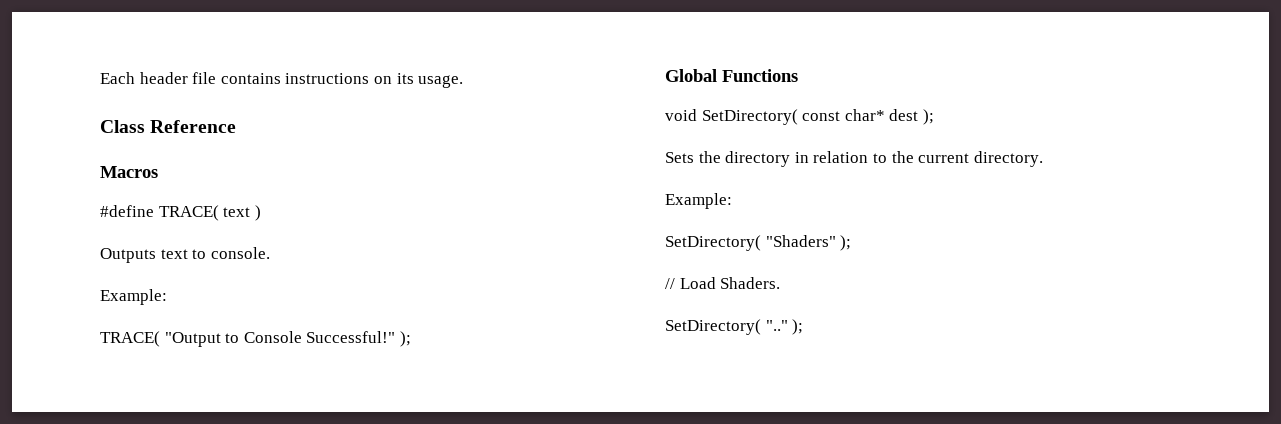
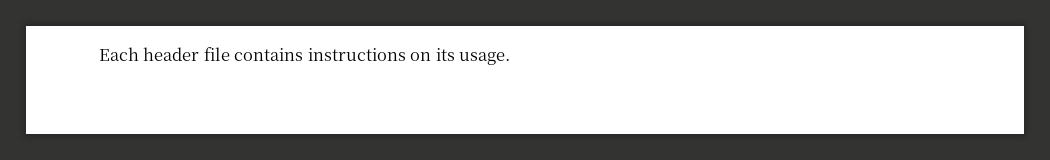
- Class Reference
- Macros
- #define TRACE( text )
- Outputs text to console.
- Example:
- TRACE( "Output to Console Successful!" );
- Global Functions
- void SetDirectory( const char* dest );
- Sets the directory in relation to the current directory.
- Example:
- SetDirectory( "Shaders" );
- // Load Shaders.
- SetDirectory( ".." );

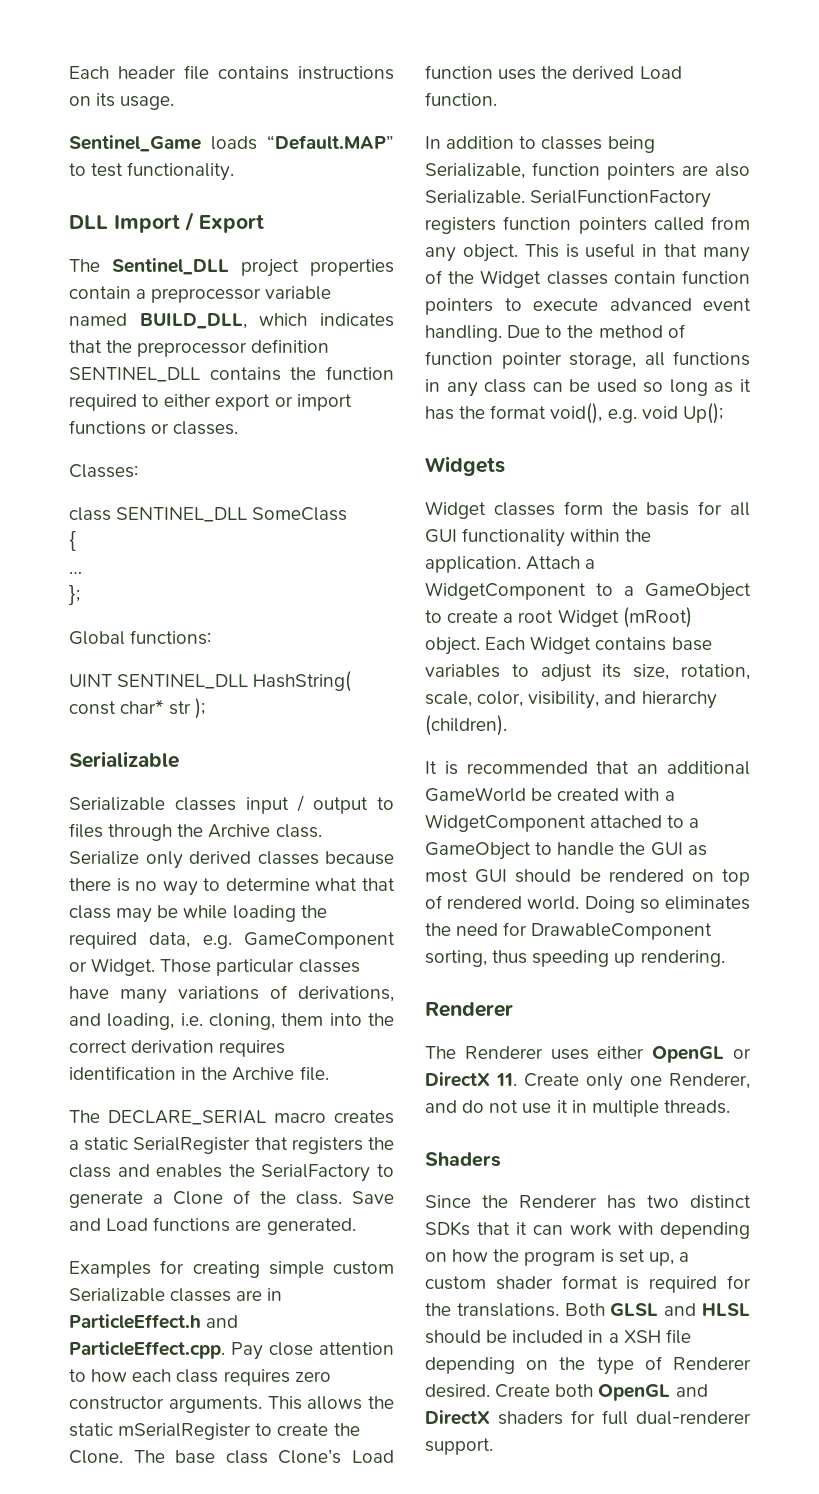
+ Sentinel_Game loads “Default.MAP” to test functionality.
+ DLL Import / Export
+ The Sentinel_DLL project properties contain a preprocessor variable named BUILD_DLL, which indicates that the preprocessor definition SENTINEL_DLL contains the function required to either export or import functions or classes.
+ Classes:
+ class SENTINEL_DLL SomeClass
+ {
+ …
+ };
+ Global functions:
+ UINT SENTINEL_DLL HashString( const char* str );
+ Serializable
+ Serializable classes input / output to files through the Archive class. Serialize only derived classes because there is no way to determine what that class may be while loading the required data, e.g. GameComponent or Widget. Those particular classes have many variations of derivations, and loading, i.e. cloning, them into the correct derivation requires identification in the Archive file.
+ The DECLARE_SERIAL macro creates a static SerialRegister that registers the class and enables the SerialFactory to generate a Clone of the class. Save and Load functions are generated.
+ Examples for creating simple custom Serializable classes are in ParticleEffect.h and ParticleEffect.cpp. Pay close attention to how each class requires zero constructor arguments. This allows the static mSerialRegister to create the Clone. The base class Clone’s Load function uses the derived Load function.
+ In addition to classes being Serializable, function pointers are also Serializable. SerialFunctionFactory registers function pointers called from any object. This is useful in that many of the Widget classes contain function pointers to execute advanced event handling. Due to the method of function pointer storage, all functions in any class can be used so long as it has the format void(), e.g. void Up();
+ Widgets
+ Widget classes form the basis for all GUI functionality within the application. Attach a WidgetComponent to a GameObject to create a root Widget (mRoot) object. Each Widget contains base variables to adjust its size, rotation, scale, color, visibility, and hierarchy (children).
+ It is recommended that an additional GameWorld be created with a WidgetComponent attached to a GameObject to handle the GUI as most GUI should be rendered on top of rendered world. Doing so eliminates the need for DrawableComponent sorting, thus speeding up rendering.
+ Renderer
+ The Renderer uses either OpenGL or DirectX 11. Create only one Renderer, and do not use it in multiple threads.
+ Shaders
+ Since the Renderer has two distinct SDKs that it can work with depending on how the program is set up, a custom shader format is required for the translations. Both GLSL and HLSL should be included in a XSH file depending on the type of Renderer desired. Create both OpenGL and DirectX shaders for full dual-renderer support.

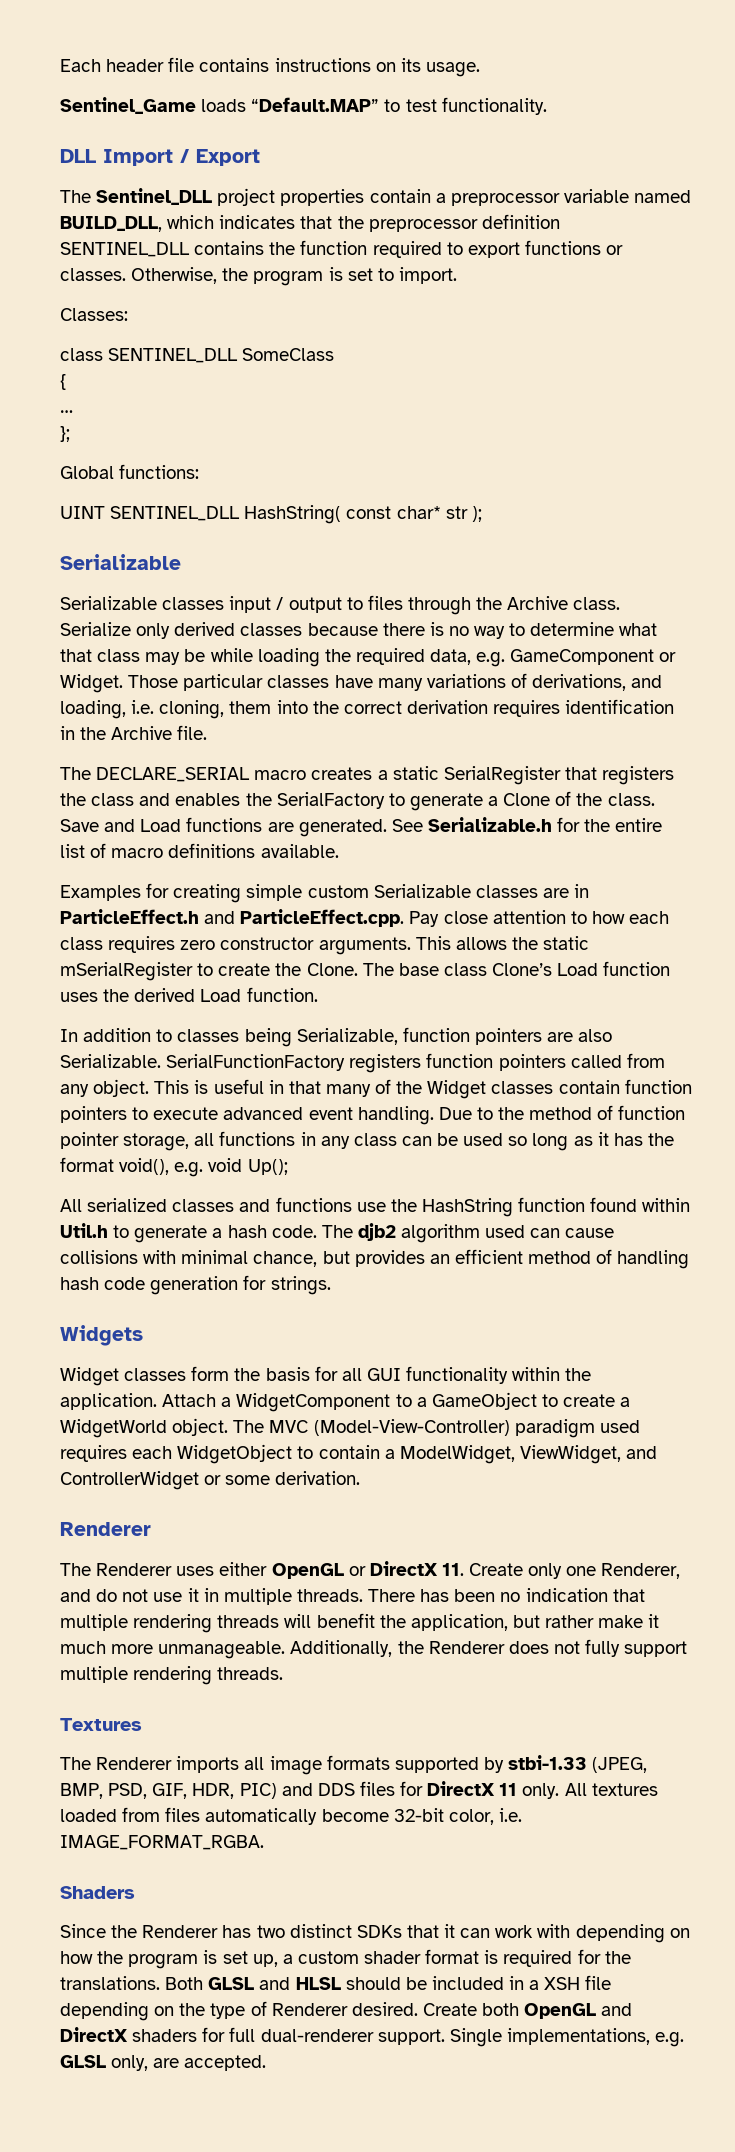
- The Sentinel_DLL project properties contain a preprocessor variable named BUILD_DLL, which indicates that the preprocessor definition SENTINEL_DLL contains the function required to either export or import functions or classes.
+ The Sentinel_DLL project properties contain a preprocessor variable named BUILD_DLL, which indicates that the preprocessor definition SENTINEL_DLL contains the function required to export functions or classes. Otherwise, the program is set to import.
+ See Serializable.h for the entire list of macro definitions available.
+ All serialized classes and functions use the HashString function found within Util.h to generate a hash code. The djb2 algorithm used can cause collisions with minimal chance, but provides an efficient method of handling hash code generation for strings.
- Attach a WidgetComponent to a GameObject to create a root Widget (mRoot) object. Each Widget contains base variables to adjust its size, rotation, scale, color, visibility, and hierarchy (children).
- It is recommended that an additional GameWorld be created with a WidgetComponent attached to a GameObject to handle the GUI as most GUI should be rendered on top of rendered world. Doing so eliminates the need for DrawableComponent sorting, thus speeding up rendering.
+ Attach a WidgetComponent to a GameObject to create a WidgetWorld object. The MVC (Model-View-Controller) paradigm used requires each WidgetObject to contain a ModelWidget, ViewWidget, and ControllerWidget or some derivation.
+ There has been no indication that multiple rendering threads will benefit the application, but rather make it much more unmanageable. Additionally, the Renderer does not fully support multiple rendering threads.
+ Textures
+ The Renderer imports all image formats supported by stbi-1.33 (JPEG, BMP, PSD, GIF, HDR, PIC) and DDS files for DirectX 11 only. All textures loaded from files automatically become 32-bit color, i.e. IMAGE_FORMAT_RGBA.
+ Single implementations, e.g. GLSL only, are accepted.

